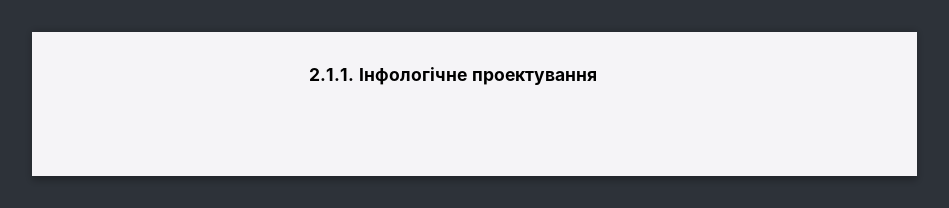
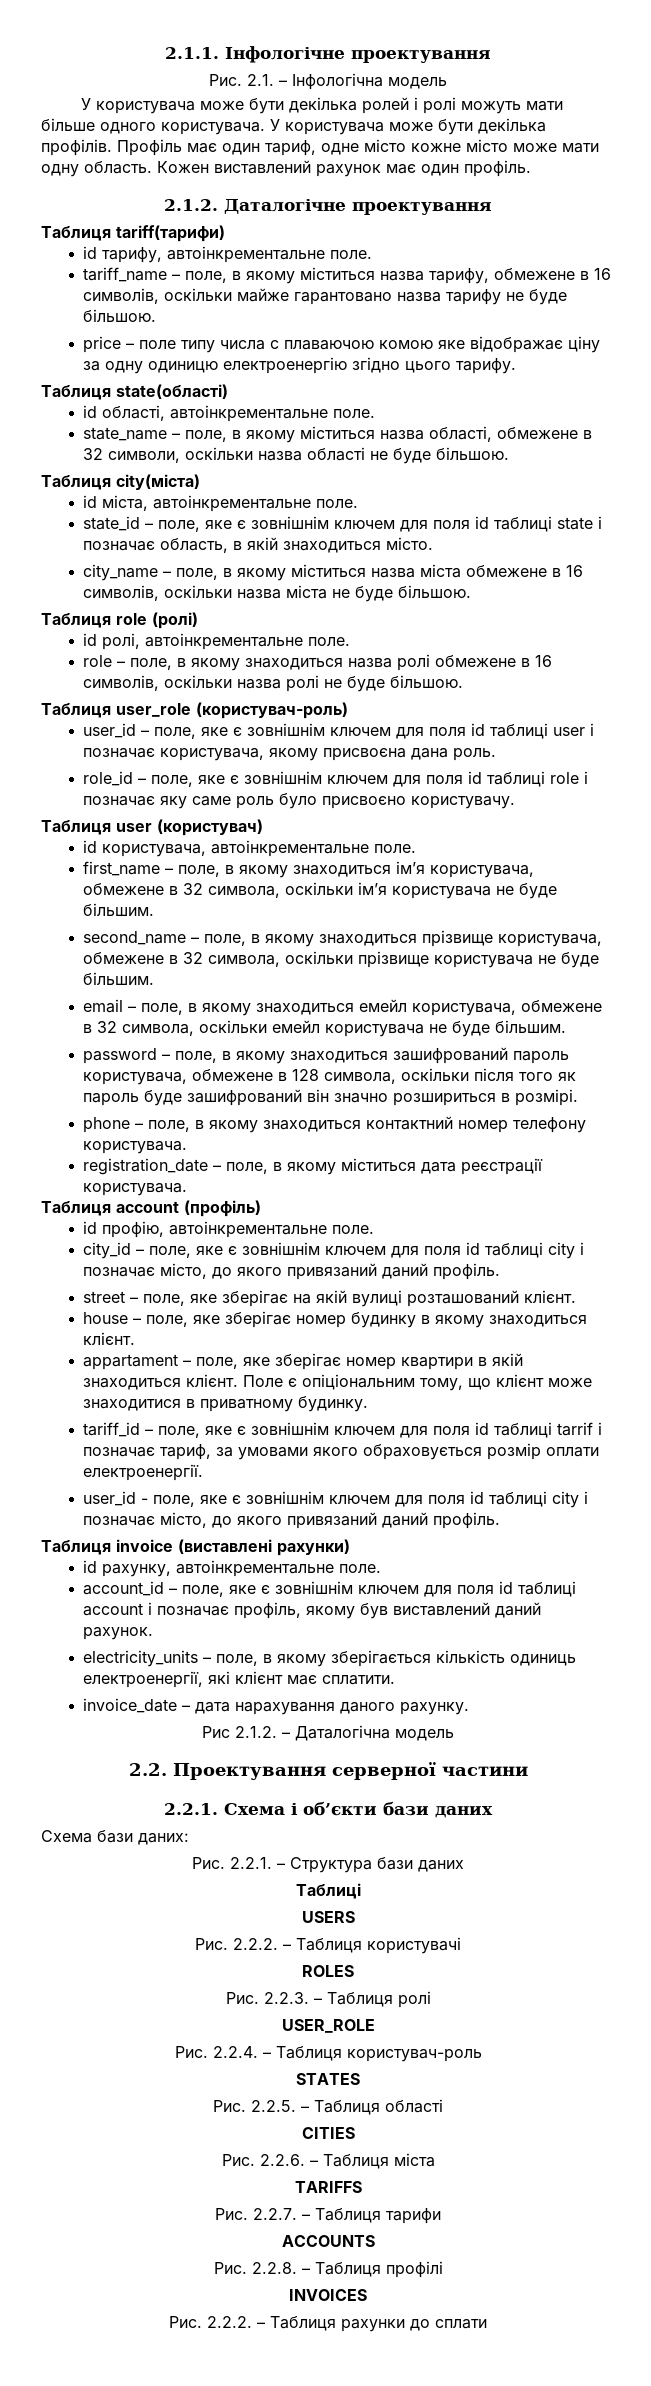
+ Рис. 2.1. – Інфологічна модель
+ У користувача може бути декілька ролей і ролі можуть мати більше одного користувача. У користувача може бути декілька профілів. Профіль має один тариф, одне місто кожне місто може мати одну область. Кожен виставлений рахунок має один профіль.
+ 2.1.2. Даталогічне проектування
+ Таблиця tariff(тарифи)
+ id тарифу, автоінкрементальне поле.
+ tariff_name – поле, в якому міститься назва тарифу, обмежене в 16 символів, оскільки майже гарантовано назва тарифу не буде більшою.
+ price – поле типу числа с плаваючою комою яке відображає ціну за одну одиницю електроенергію згідно цього тарифу.
+ Таблиця state(області)
+ id області, автоінкрементальне поле.
+ state_name – поле, в якому міститься назва області, обмежене в 32 символи, оскільки назва області не буде більшою.
+ Таблиця city(міста)
+ id міста, автоінкрементальне поле.
+ state_id – поле, яке є зовнішнім ключем для поля id таблиці state і позначає область, в якій знаходиться місто.
+ city_name – поле, в якому міститься назва міста обмежене в 16 символів, оскільки назва міста не буде більшою.
+ Таблиця role (ролі)
+ id ролі, автоінкрементальне поле.
+ role – поле, в якому знаходиться назва ролі обмежене в 16 символів, оскільки назва ролі не буде більшою.
+ Таблиця user_role (користувач-роль)
+ user_id – поле, яке є зовнішнім ключем для поля id таблиці user і позначає користувача, якому присвоєна дана роль.
+ role_id – поле, яке є зовнішнім ключем для поля id таблиці role і позначає яку саме роль було присвоєно користувачу.
+ Таблиця user (користувач)
+ id користувача, автоінкрементальне поле.
+ first_name – поле, в якому знаходиться ім’я користувача, обмежене в 32 символа, оскільки ім’я користувача не буде більшим.
+ second_name – поле, в якому знаходиться прізвище користувача, обмежене в 32 символа, оскільки прізвище користувача не буде більшим.
+ email – поле, в якому знаходиться емейл користувача, обмежене в 32 символа, оскільки емейл користувача не буде більшим.
+ password – поле, в якому знаходиться зашифрований пароль користувача, обмежене в 128 символа, оскільки після того як пароль буде зашифрований він значно розшириться в розмірі.
+ phone – поле, в якому знаходиться контактний номер телефону користувача.
+ registration_date – поле, в якому міститься дата реєстрації користувача.
+ Таблиця account (профіль)
+ id профію, автоінкрементальне поле.
+ city_id – поле, яке є зовнішнім ключем для поля id таблиці city і позначає місто, до якого привязаний даний профіль.
+ street – поле, яке зберігає на якій вулиці розташований клієнт.
+ house – поле, яке зберігає номер будинку в якому знаходиться клієнт.
+ appartament – поле, яке зберігає номер квартири в якій знаходиться клієнт. Поле є опіціональним тому, що клієнт може знаходитися в приватному будинку.
+ tariff_id – поле, яке є зовнішнім ключем для поля id таблиці tarrif і позначає тариф, за умовами якого обраховується розмір оплати електроенергії.
+ user_id - поле, яке є зовнішнім ключем для поля id таблиці city і позначає місто, до якого привязаний даний профіль.
+ Таблиця invoice (виставлені рахунки)
+ id рахунку, автоінкрементальне поле.
+ account_id – поле, яке є зовнішнім ключем для поля id таблиці account і позначає профіль, якому був виставлений даний рахунок.
+ electricity_units – поле, в якому зберігається кількість одиниць електроенергії, які клієнт має сплатити.
+ invoice_date – дата нарахування даного рахунку.
+ Рис 2.1.2. – Даталогічна модель
+ 2.2. Проектування серверної частини
+ 2.2.1. Схема і об’єкти бази даних
+ Схема бази даних:
+ Рис. 2.2.1. – Структура бази даних
+ Таблиці
+ USERS
+ Рис. 2.2.2. – Таблиця користувачі
+ ROLES
+ Рис. 2.2.3. – Таблиця ролі
+ USER_ROLE
+ Рис. 2.2.4. – Таблиця користувач-роль
+ STATES
+ Рис. 2.2.5. – Таблиця області
+ CITIES
+ Рис. 2.2.6. – Таблиця міста
+ TARIFFS
+ Рис. 2.2.7. – Таблиця тарифи
+ ACCOUNTS
+ Рис. 2.2.8. – Таблиця профілі
+ INVOICES
+ Рис. 2.2.2. – Таблиця рахунки до сплати

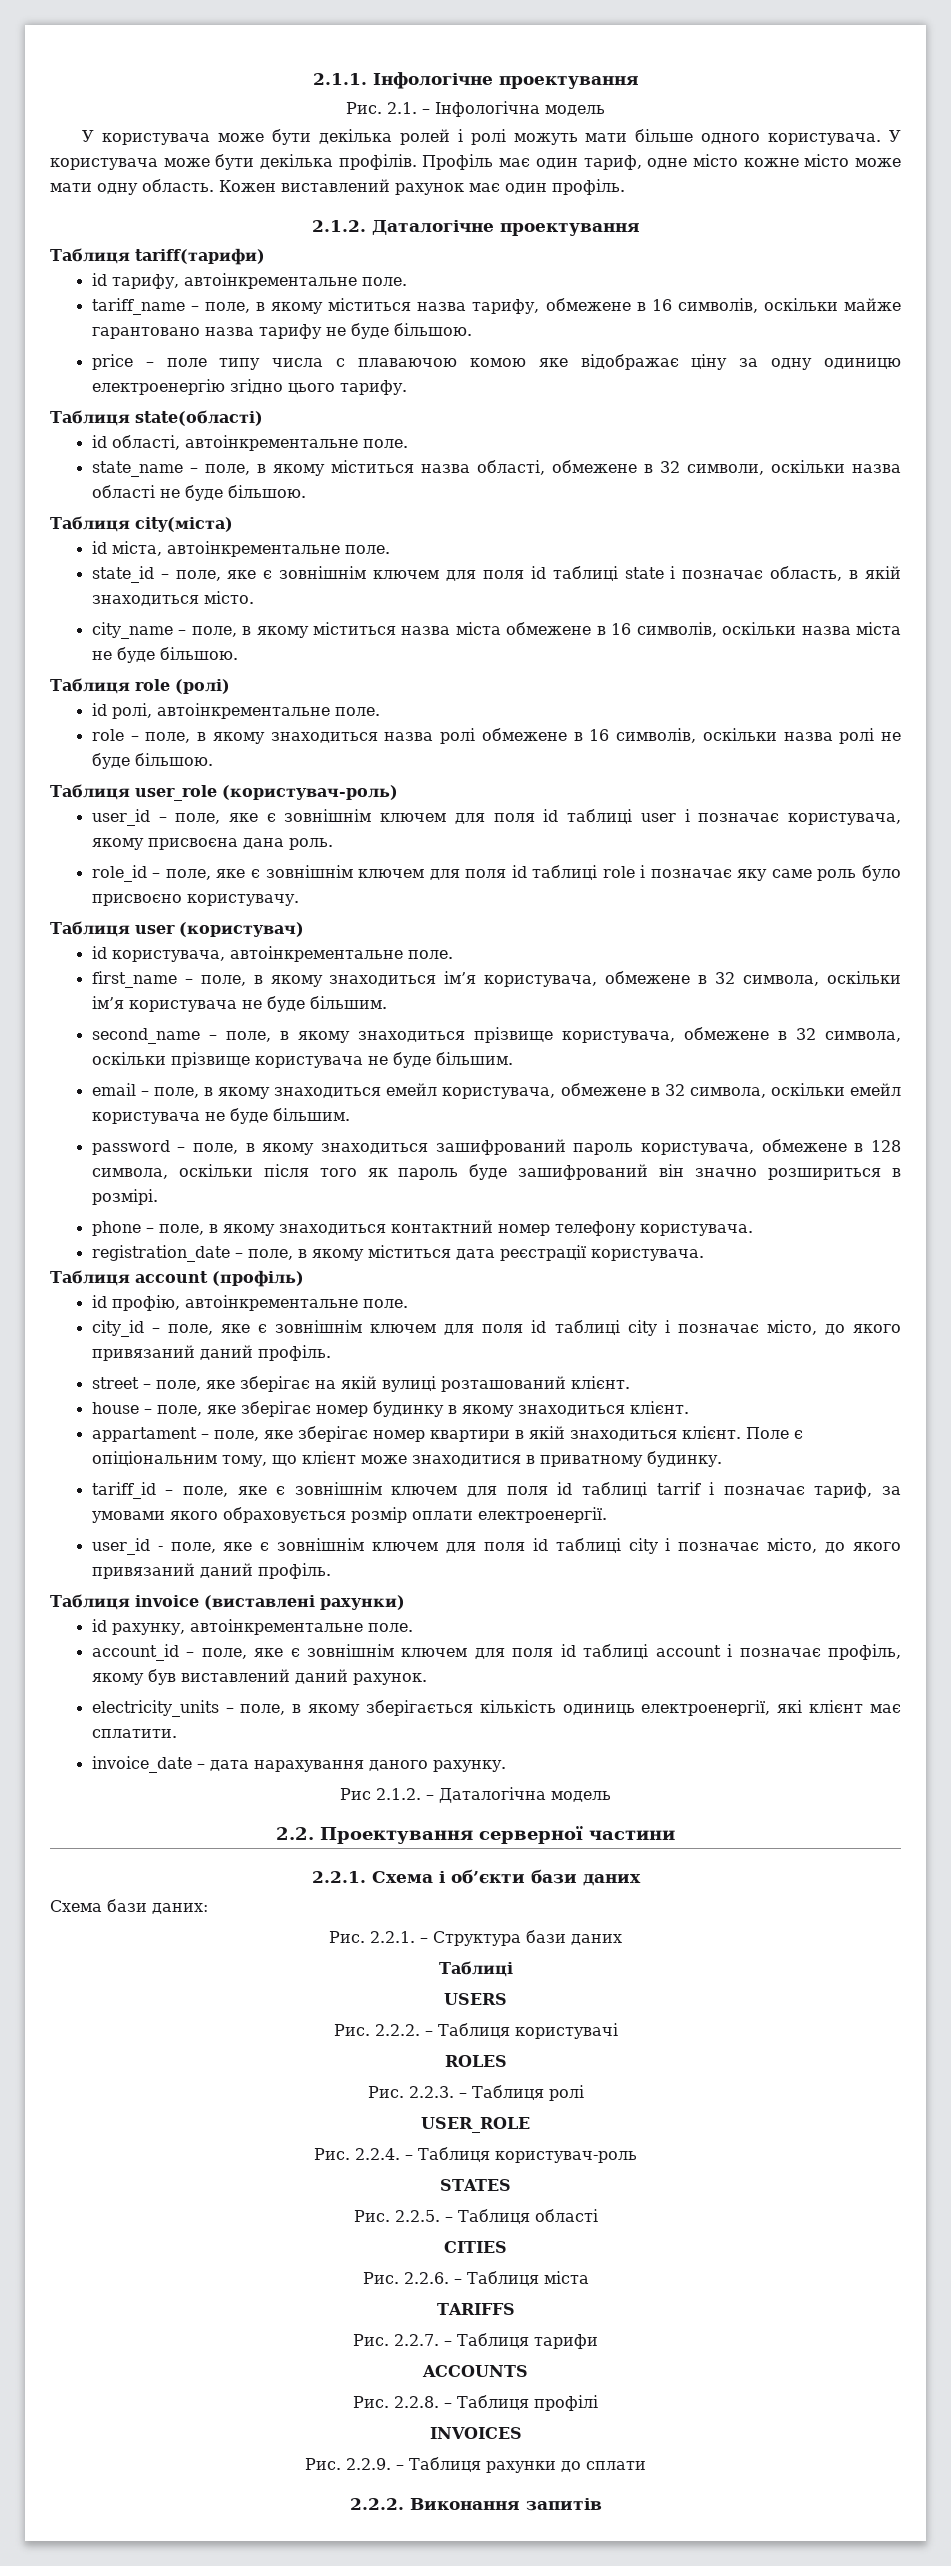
- Рис. 2.2.2. – Таблиця рахунки до сплати
+ Рис. 2.2.9. – Таблиця рахунки до сплати
+ 2.2.2. Виконання запитів

